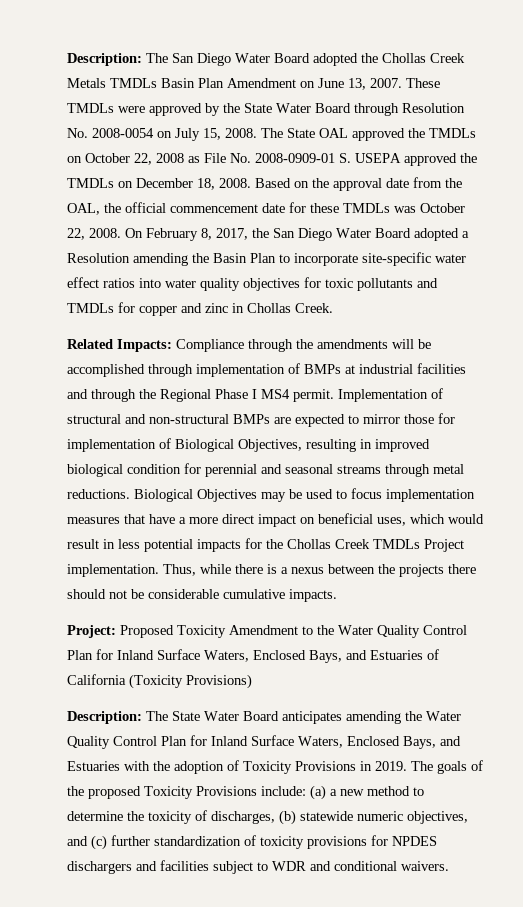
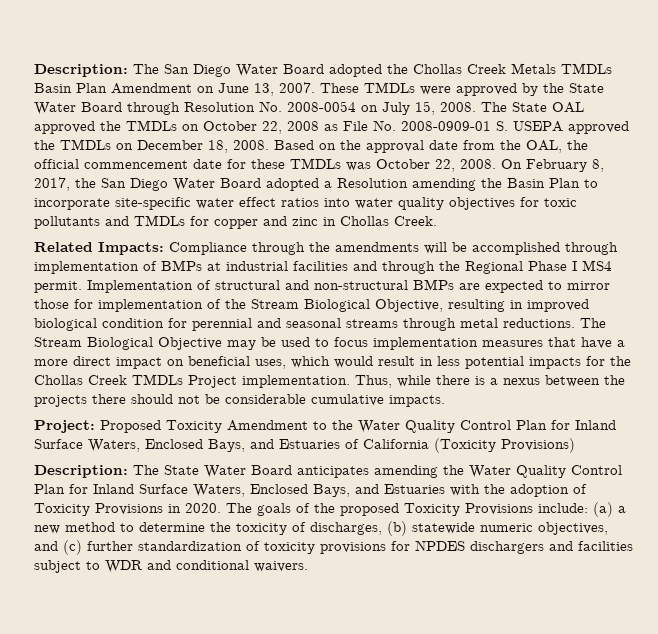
- Implementation of structural and non-structural BMPs are expected to mirror those for implementation of Biological Objectives, resulting in improved biological condition for perennial and seasonal streams through metal reductions.
+ Implementation of structural and non-structural BMPs are expected to mirror those for implementation of the Stream Biological Objective, resulting in improved biological condition for perennial and seasonal streams through metal reductions.
- Biological Objectives may be used to focus implementation measures that have a more direct impact on beneficial uses, which would result in less potential impacts for the Chollas Creek TMDLs Project implementation.
+ The Stream Biological Objective may be used to focus implementation measures that have a more direct impact on beneficial uses, which would result in less potential impacts for the Chollas Creek TMDLs Project implementation.
- Description: The State Water Board anticipates amending the Water Quality Control Plan for Inland Surface Waters, Enclosed Bays, and Estuaries with the adoption of Toxicity Provisions in 2019.
+ Description: The State Water Board anticipates amending the Water Quality Control Plan for Inland Surface Waters, Enclosed Bays, and Estuaries with the adoption of Toxicity Provisions in 2020.

